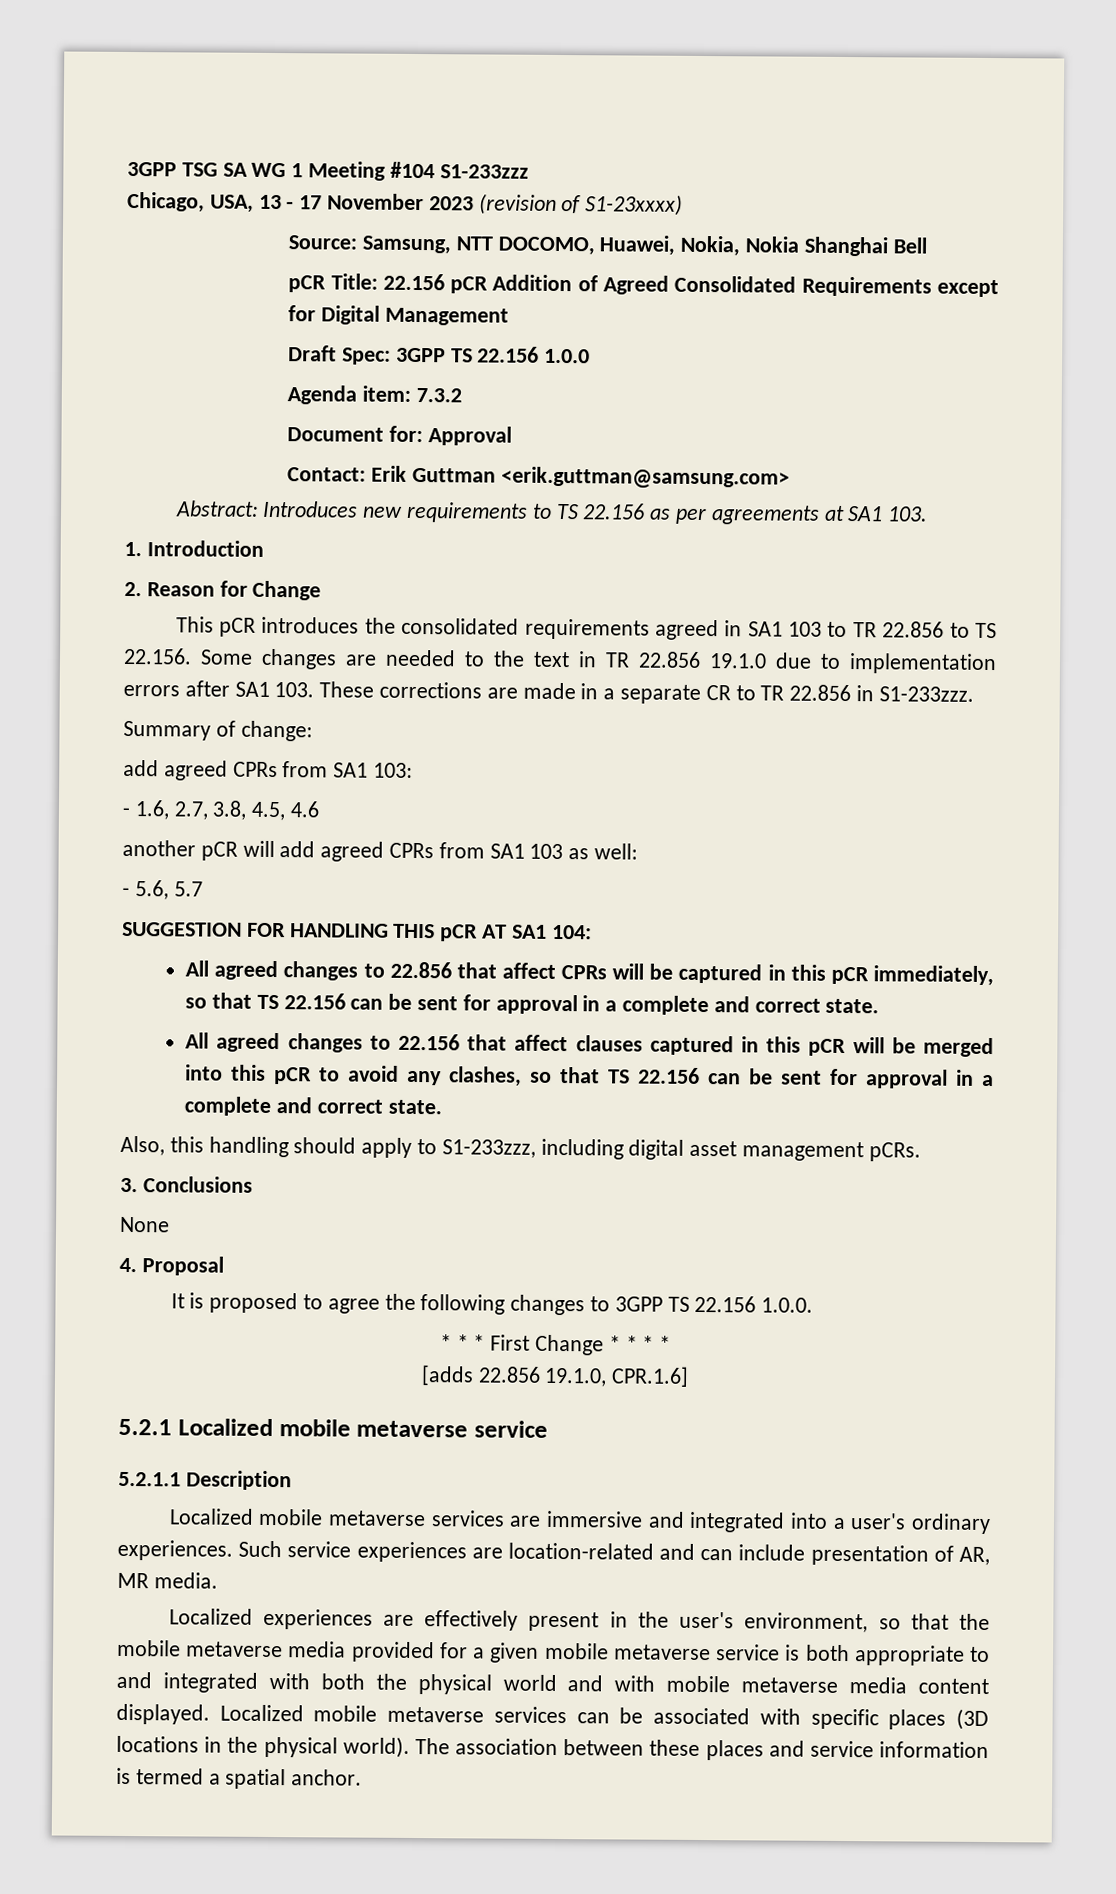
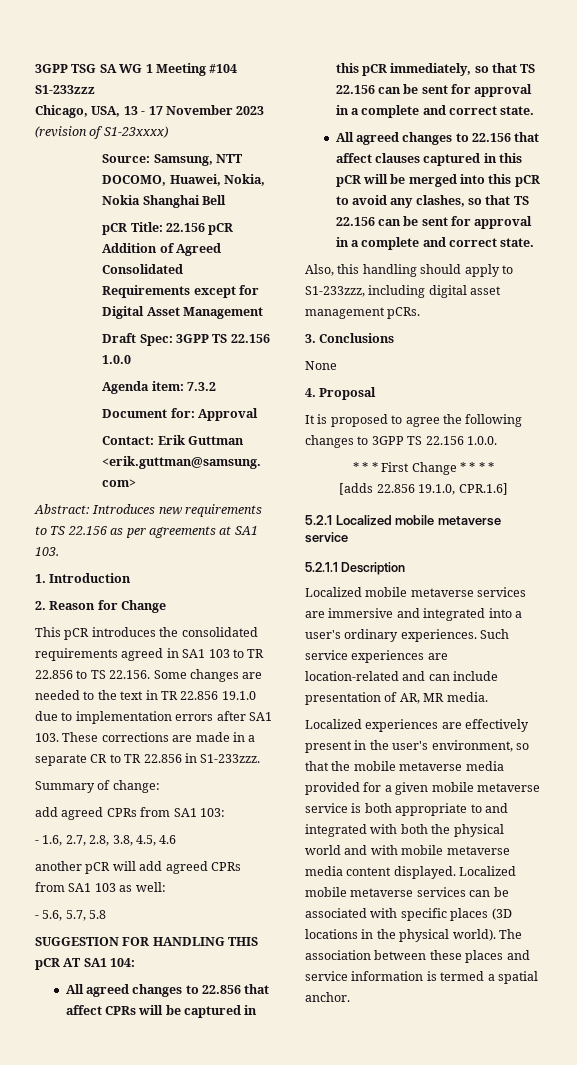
- pCR Title: 22.156 pCR Addition of Agreed Consolidated Requirements except for Digital Management
+ pCR Title: 22.156 pCR Addition of Agreed Consolidated Requirements except for Digital Asset Management
- - 1.6, 2.7, 3.8, 4.5, 4.6
+ - 1.6, 2.7, 2.8, 3.8, 4.5, 4.6
- - 5.6, 5.7
+ - 5.6, 5.7, 5.8

